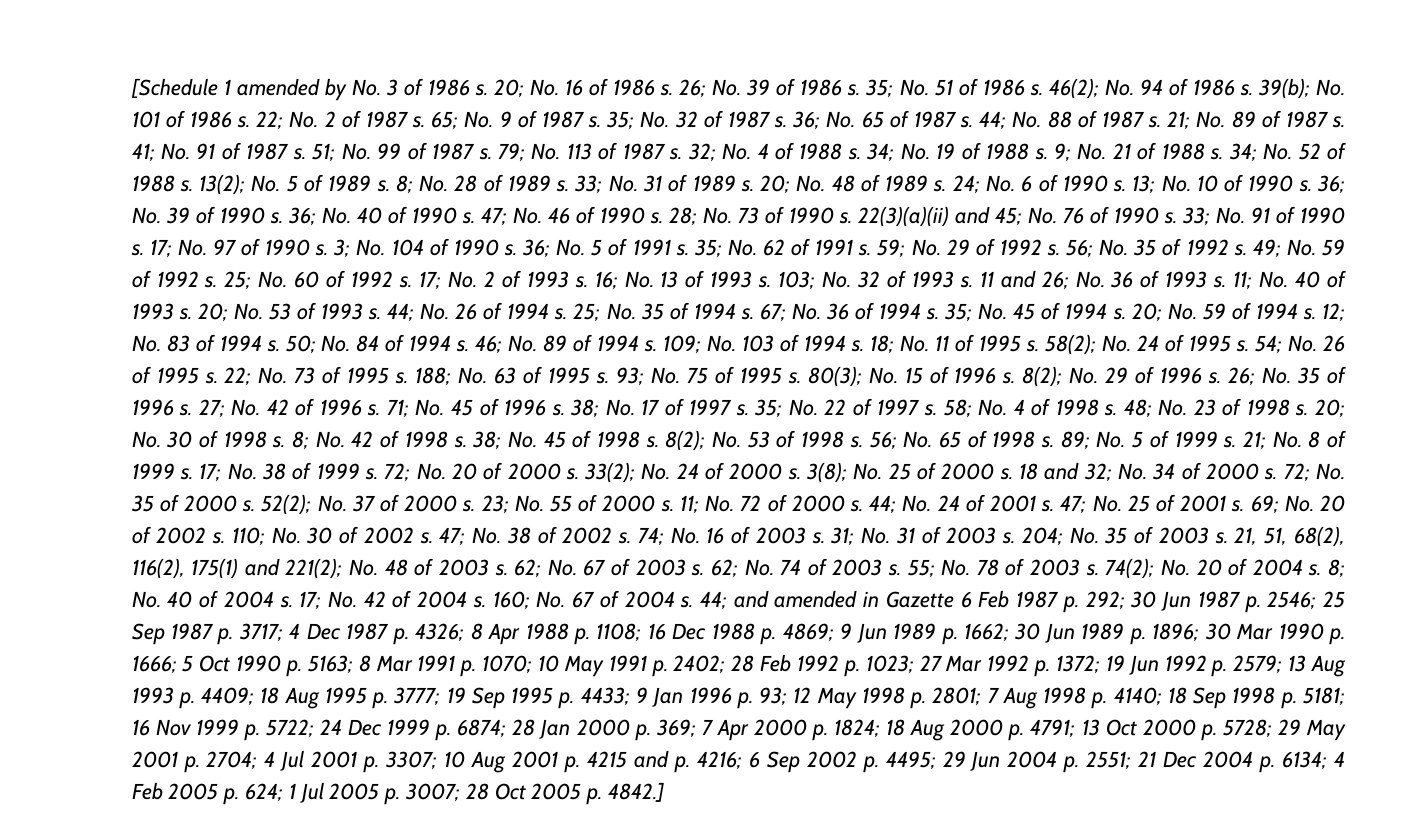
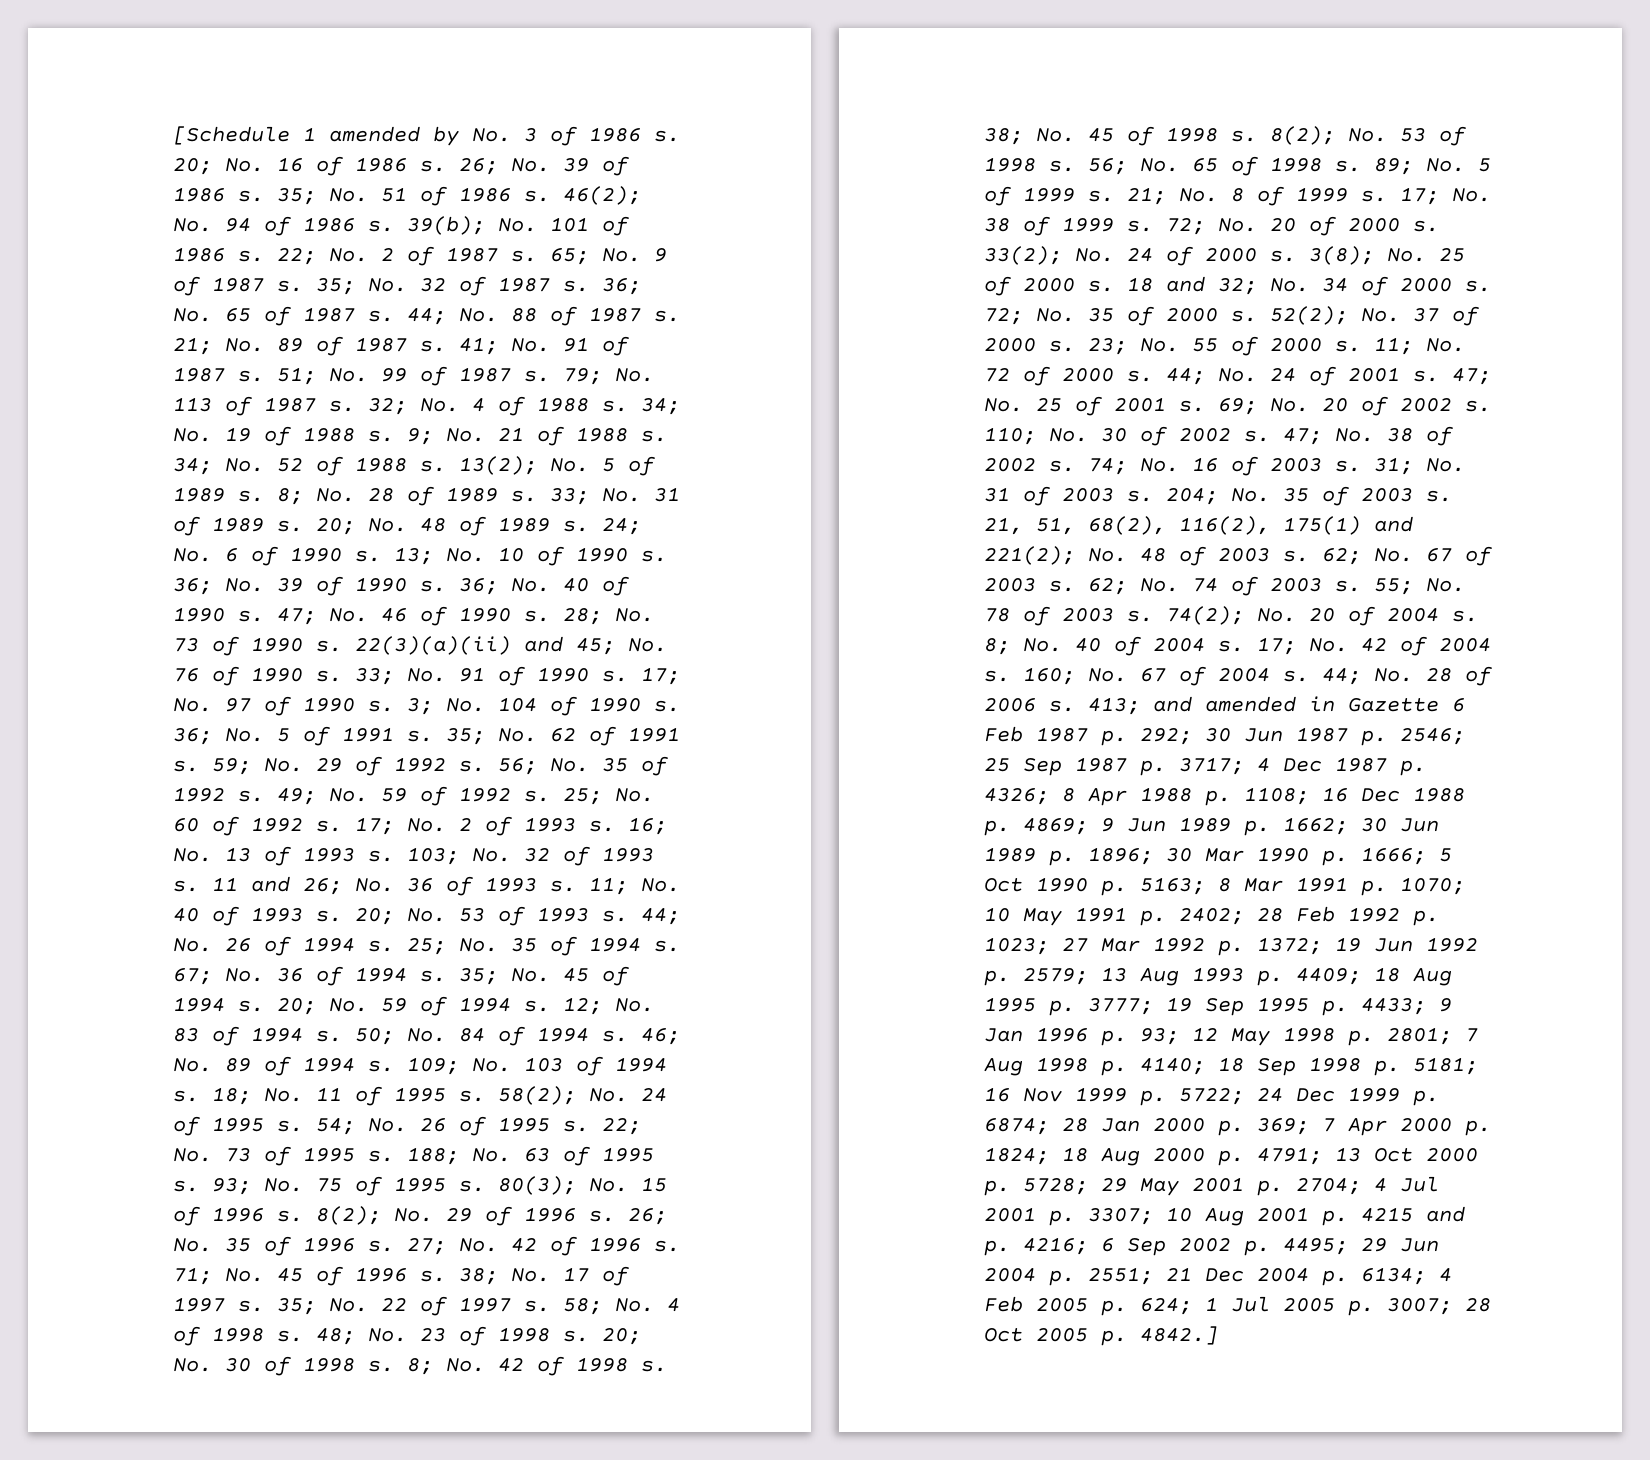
+ No. 28 of 2006 s. 413;

